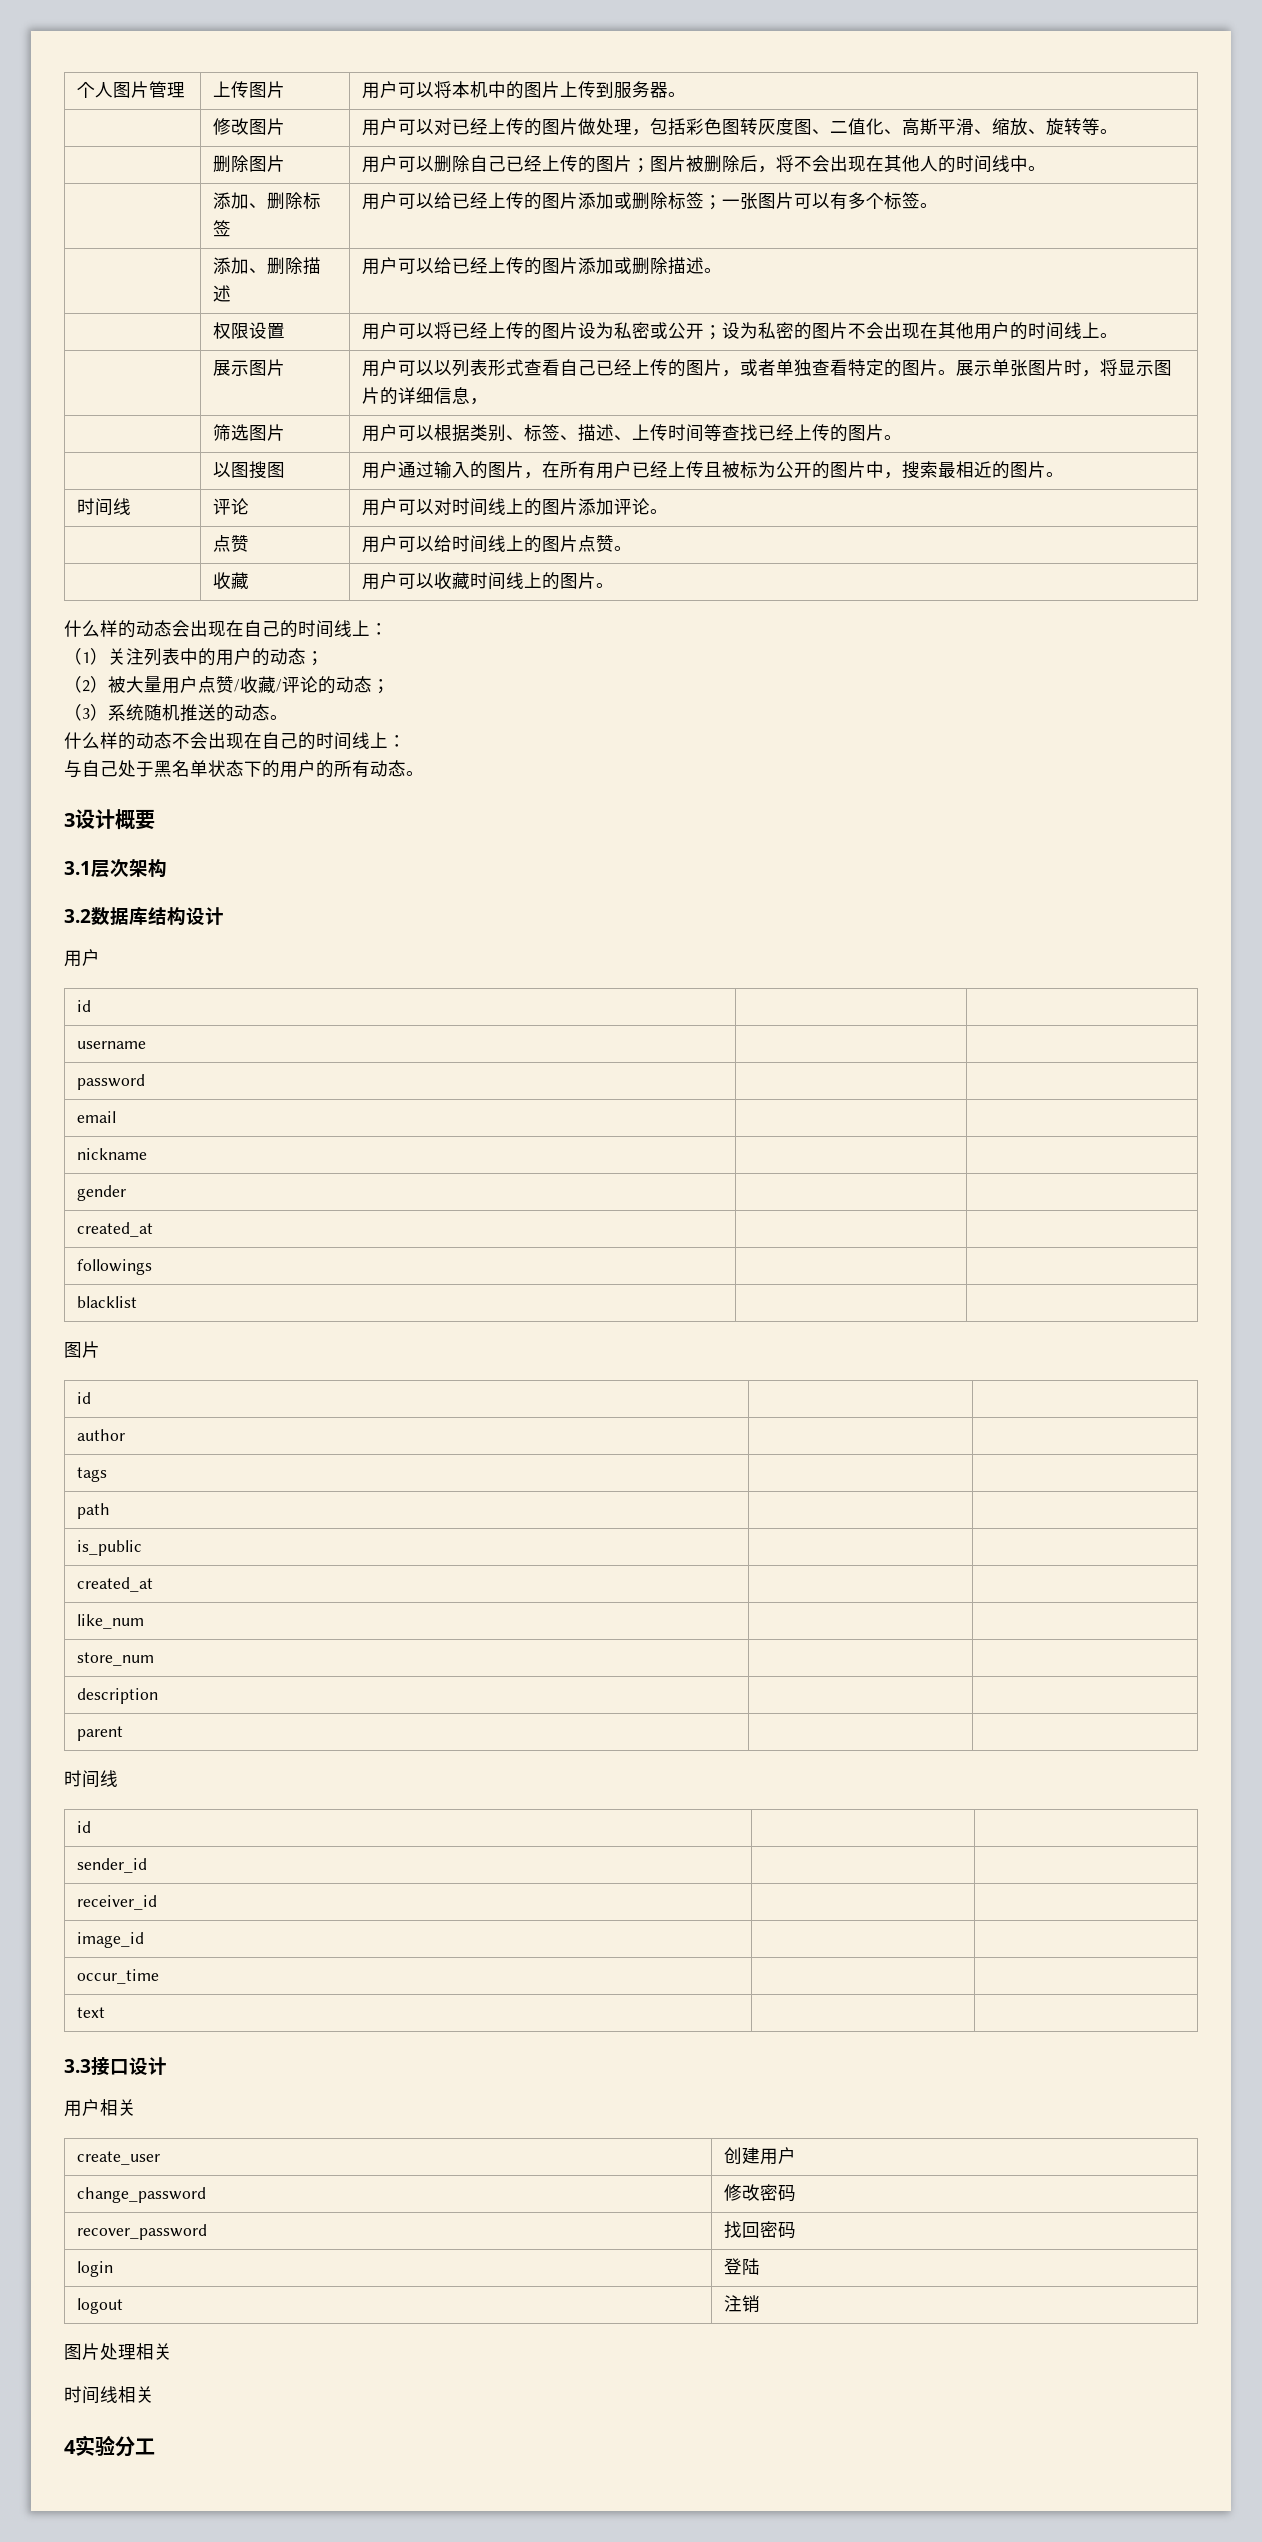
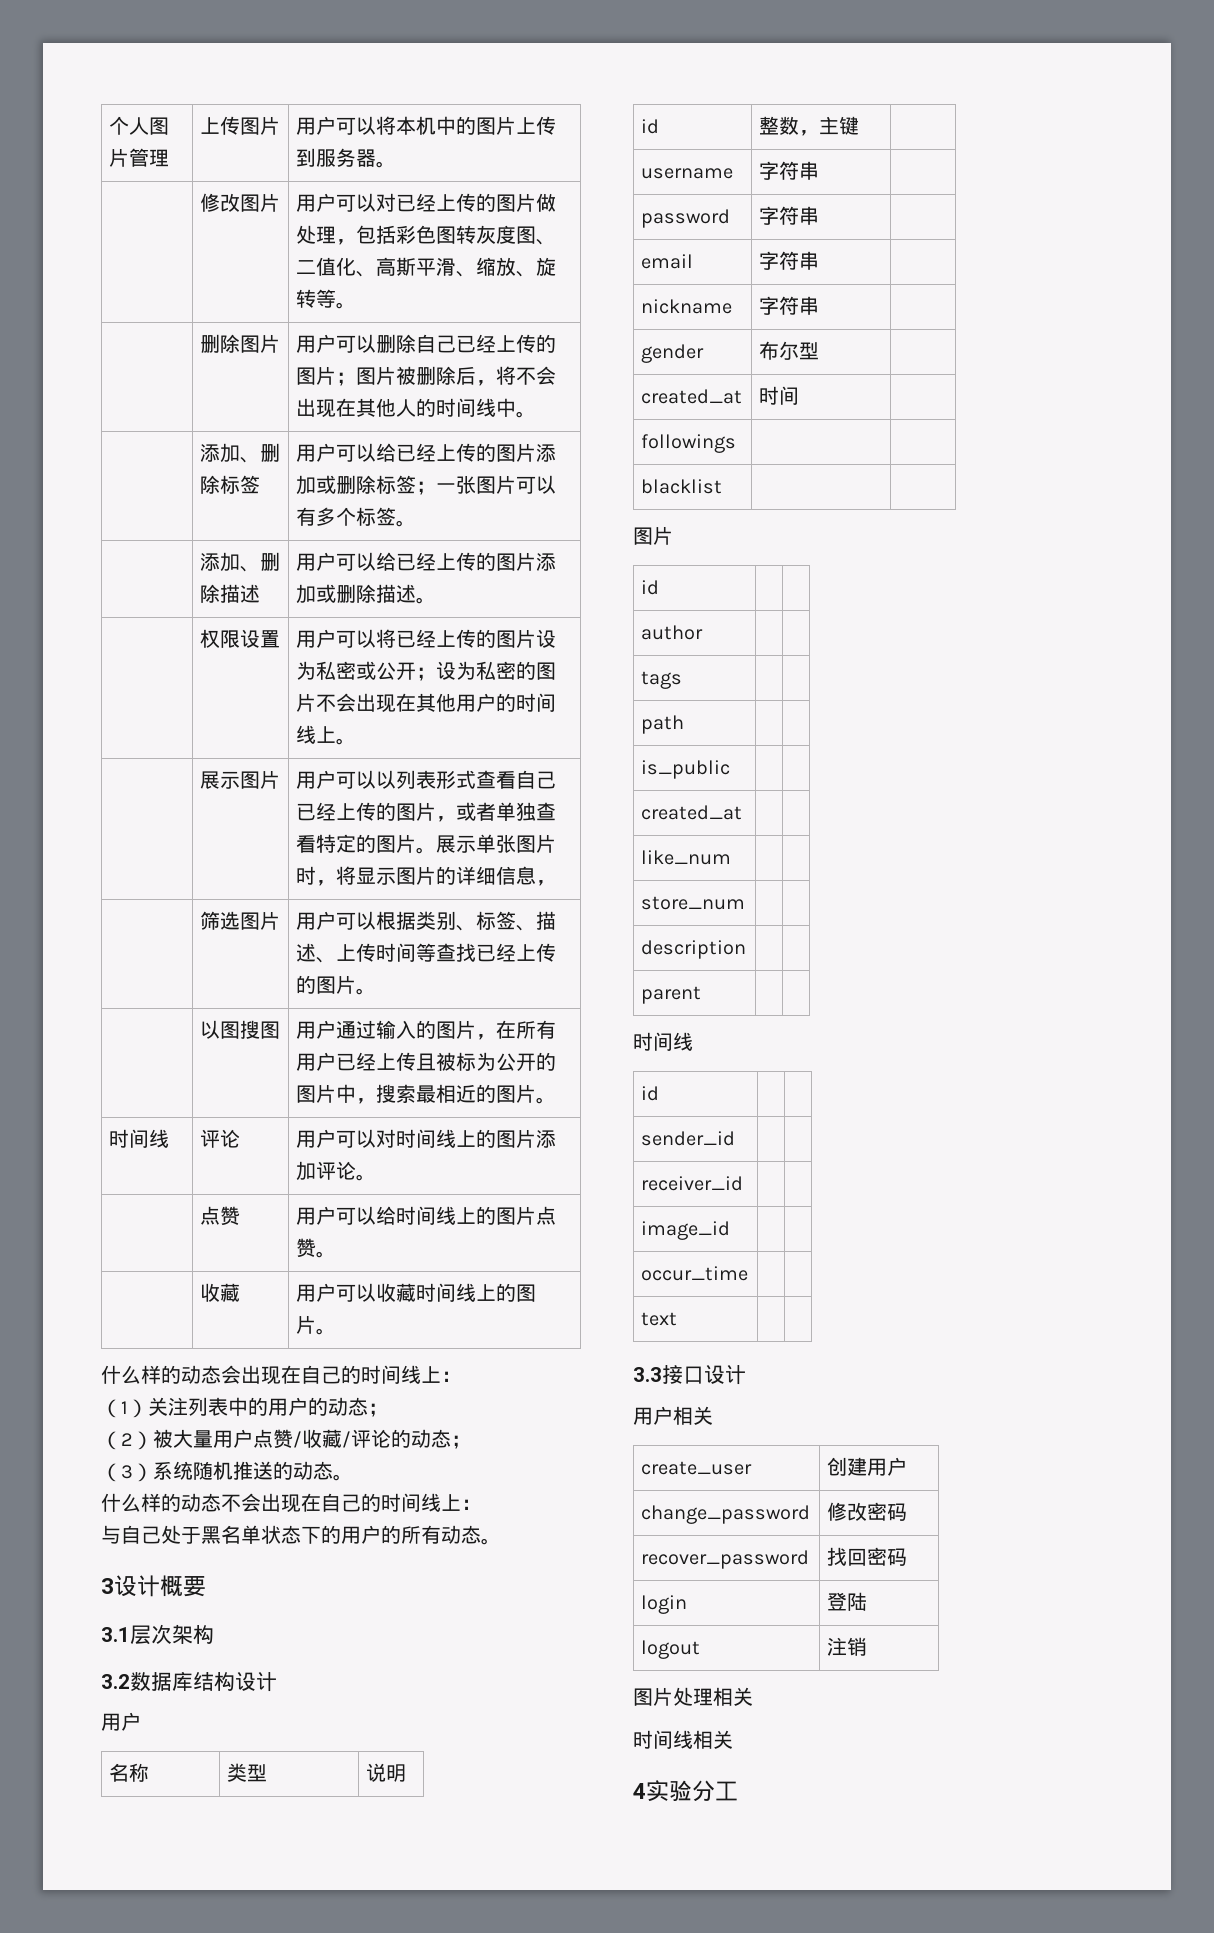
  3.2数据库结构设计
  用户
- id | |
+ 名称 | 类型 | 说明
+ id | 整数，主键 |
- username | |
+ username | 字符串 |
- password | |
+ password | 字符串 |
- email | |
+ email | 字符串 |
- nickname | |
+ nickname | 字符串 |
- gender | |
- created_at | |
+ gender | 布尔型 |
+ created_at | 时间 |

